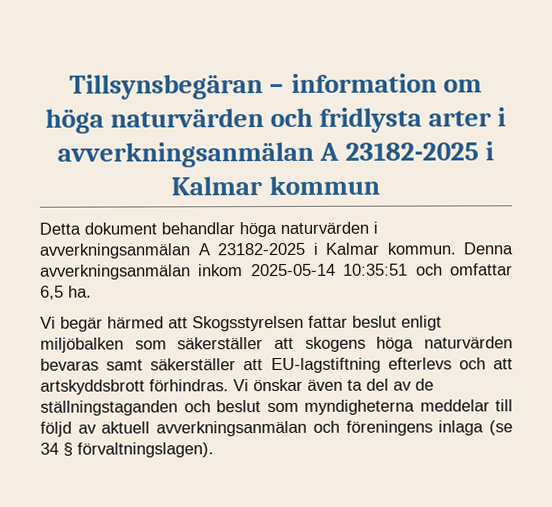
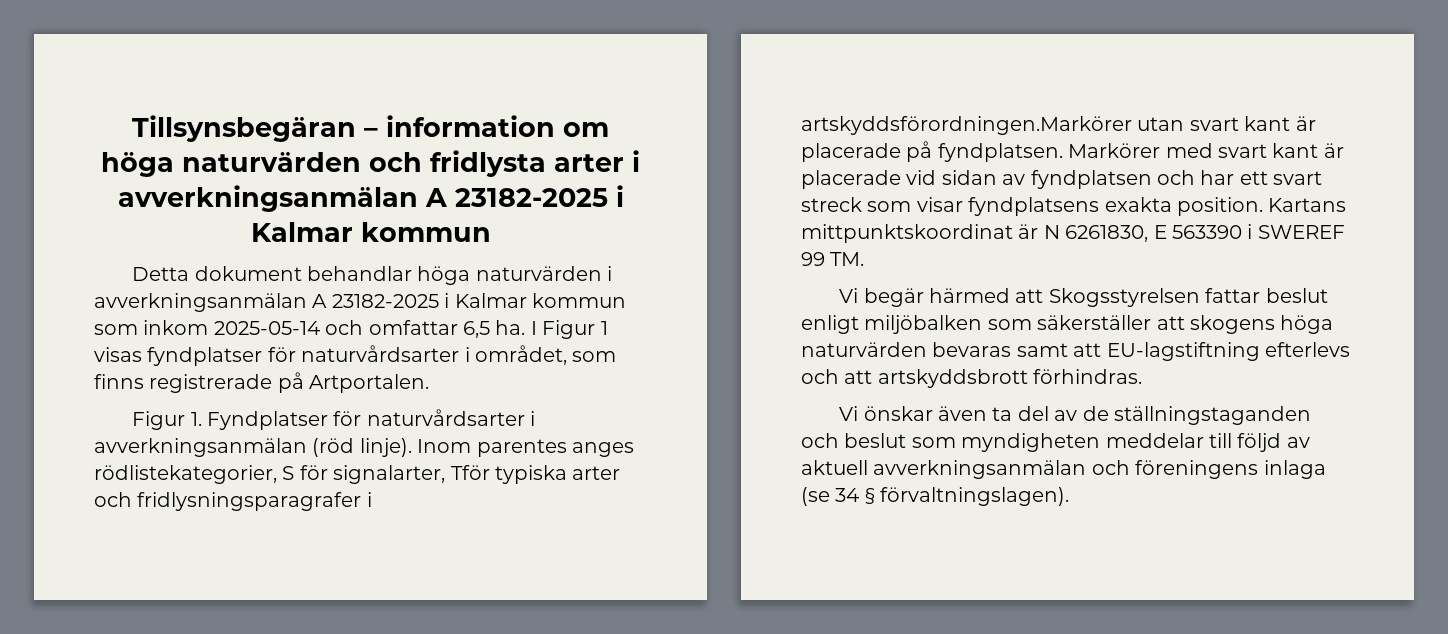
- Detta dokument behandlar höga naturvärden i avverkningsanmälan A 23182-2025 i Kalmar kommun. Denna avverkningsanmälan inkom 2025-05-14 10:35:51 och omfattar 6,5 ha.
+ Detta dokument behandlar höga naturvärden i avverkningsanmälan A 23182-2025 i Kalmar kommun som inkom 2025-05-14 och omfattar 6,5 ha. I Figur 1 visas fyndplatser för naturvårdsarter i området, som finns registrerade på Artportalen.
+ Figur 1. Fyndplatser för naturvårdsarter i avverkningsanmälan (röd linje). Inom parentes anges rödlistekategorier, S för signalarter, Tför typiska arter och fridlysningsparagrafer i artskyddsförordningen.Markörer utan svart kant är placerade på fyndplatsen. Markörer med svart kant är placerade vid sidan av fyndplatsen och har ett svart streck som visar fyndplatsens exakta position. Kartans mittpunktskoordinat är N 6261830, E 563390 i SWEREF 99 TM.
- Vi begär härmed att Skogsstyrelsen fattar beslut enligt miljöbalken som säkerställer att skogens höga naturvärden bevaras samt säkerställer att EU-lagstiftning efterlevs och att artskyddsbrott förhindras. Vi önskar även ta del av de ställningstaganden och beslut som myndigheterna meddelar till följd av aktuell avverkningsanmälan och föreningens inlaga (se 34 § förvaltningslagen).
+ Vi begär härmed att Skogsstyrelsen fattar beslut enligt miljöbalken som säkerställer att skogens höga naturvärden bevaras samt att EU-lagstiftning efterlevs och att artskyddsbrott förhindras.
+ Vi önskar även ta del av de ställningstaganden och beslut som myndigheten meddelar till följd av aktuell avverkningsanmälan och föreningens inlaga (se 34 § förvaltningslagen).

